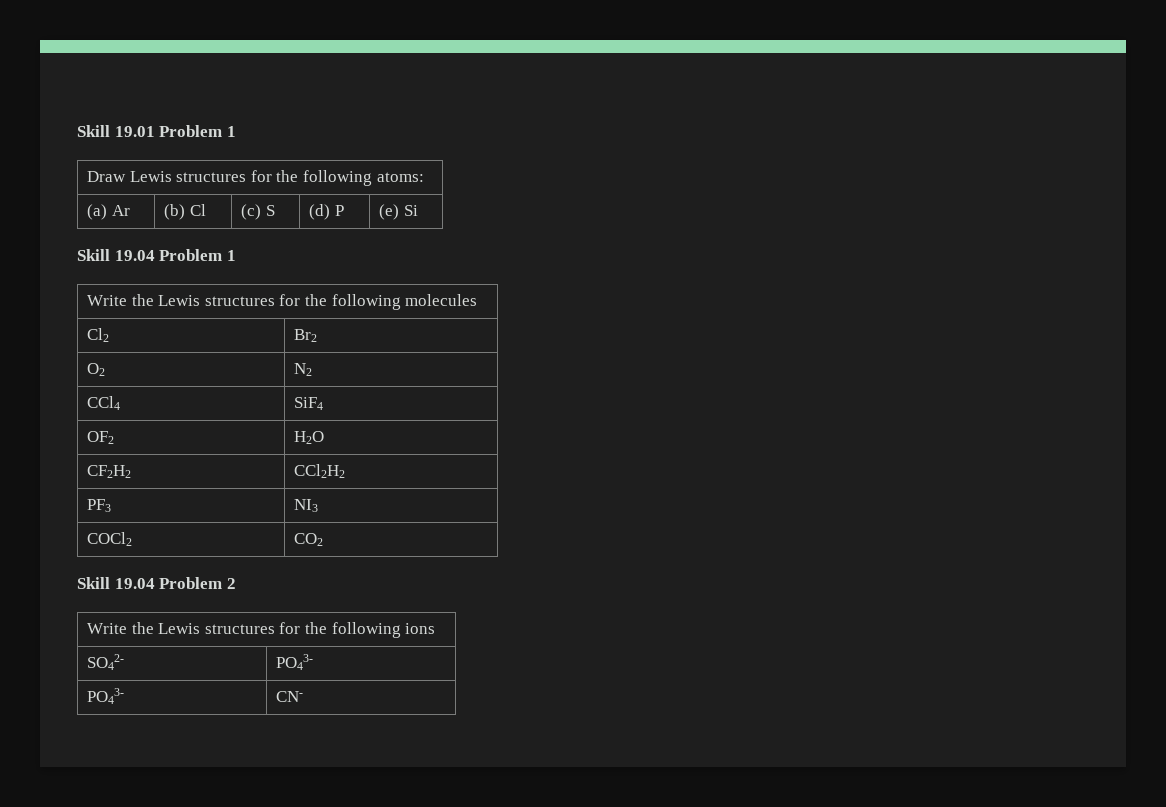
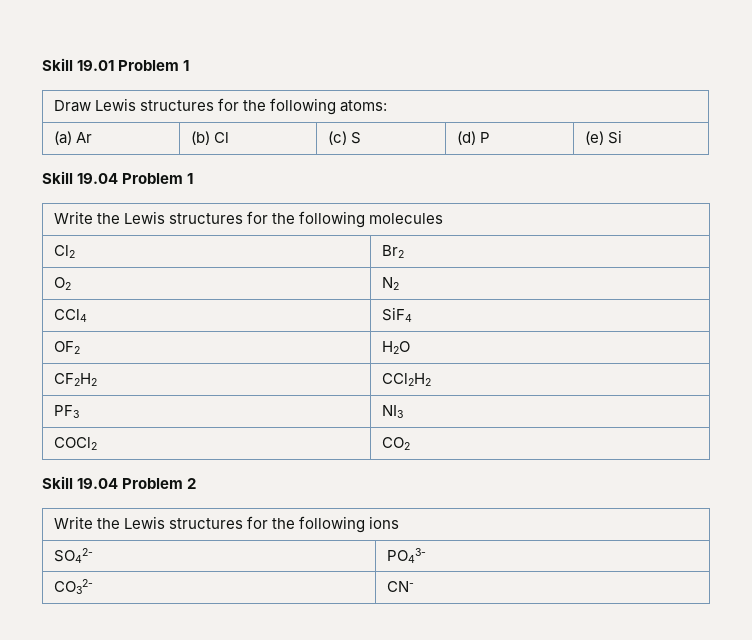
- PO43- | CN-
+ CO32- | CN-

